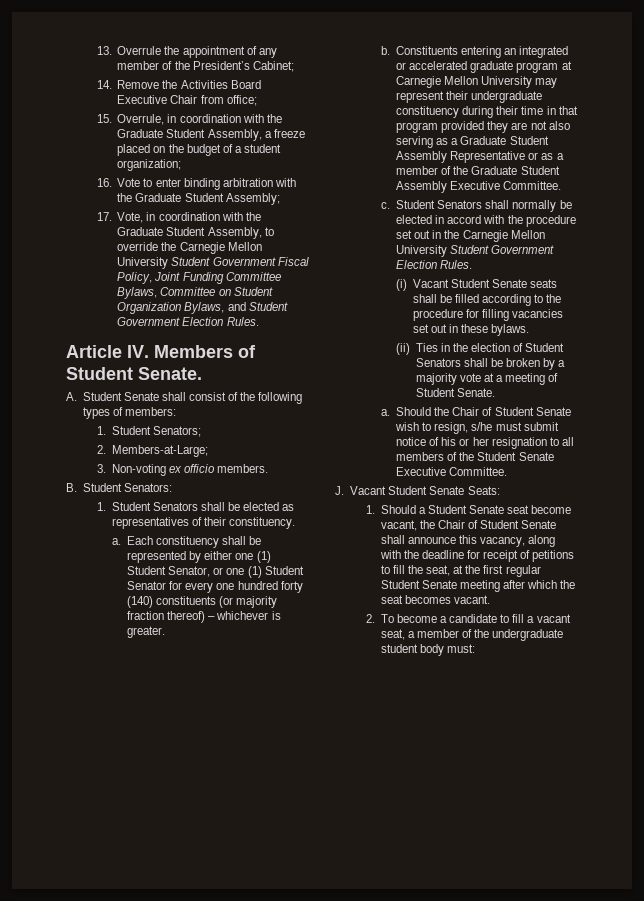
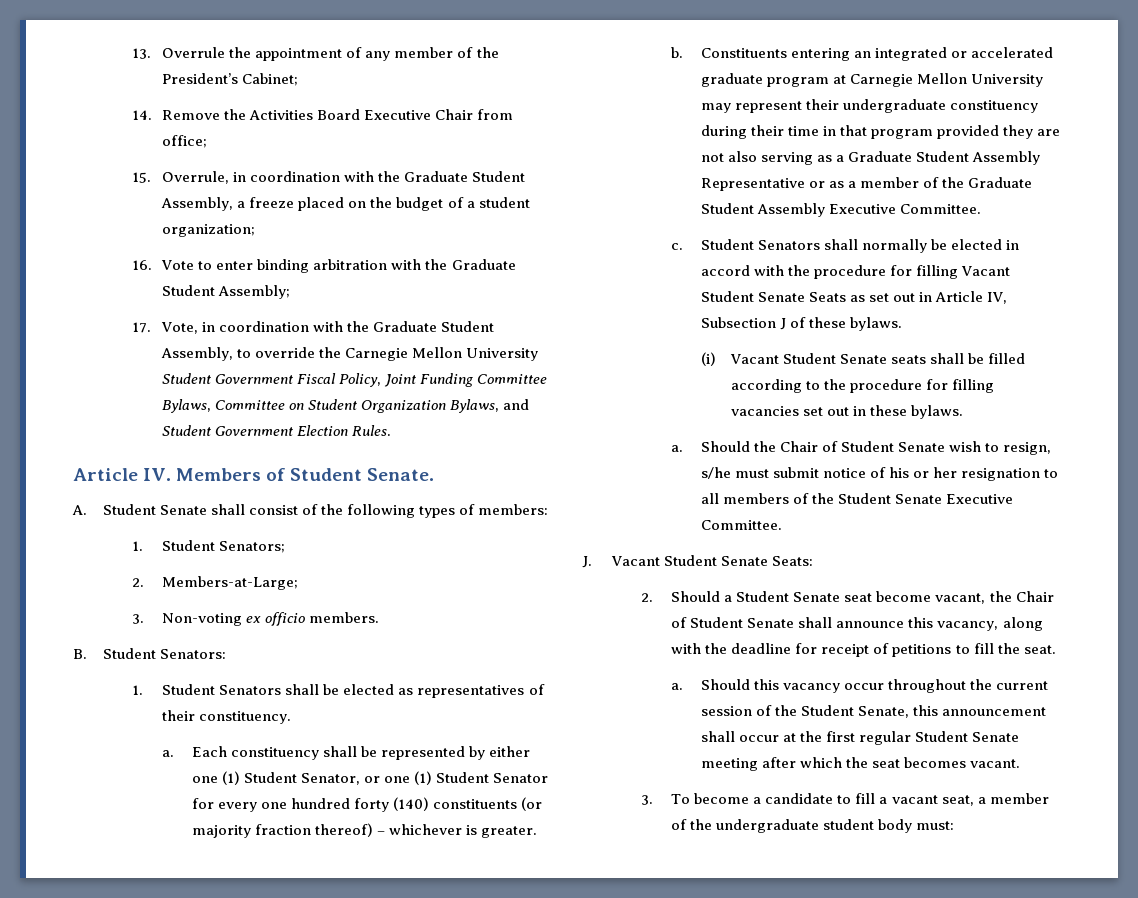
- Student Senators shall normally be elected in accord with the procedure set out in the Carnegie Mellon University Student Government Election Rules.
+ Student Senators shall normally be elected in accord with the procedure for filling Vacant Student Senate Seats as set out in Article IV, Subsection J of these bylaws.
- (ii) Ties in the election of Student Senators shall be broken by a majority vote at a meeting of Student Senate.
- 1. Should a Student Senate seat become vacant, the Chair of Student Senate shall announce this vacancy, along with the deadline for receipt of petitions to fill the seat, at the first regular Student Senate meeting after which the seat becomes vacant.
+ 2. Should a Student Senate seat become vacant, the Chair of Student Senate shall announce this vacancy, along with the deadline for receipt of petitions to fill the seat.
+ a. Should this vacancy occur throughout the current session of the Student Senate, this announcement shall occur at the first regular Student Senate meeting after which the seat becomes vacant.
- 2. To become a candidate to fill a vacant seat, a member of the undergraduate student body must:
+ 3. To become a candidate to fill a vacant seat, a member of the undergraduate student body must:

